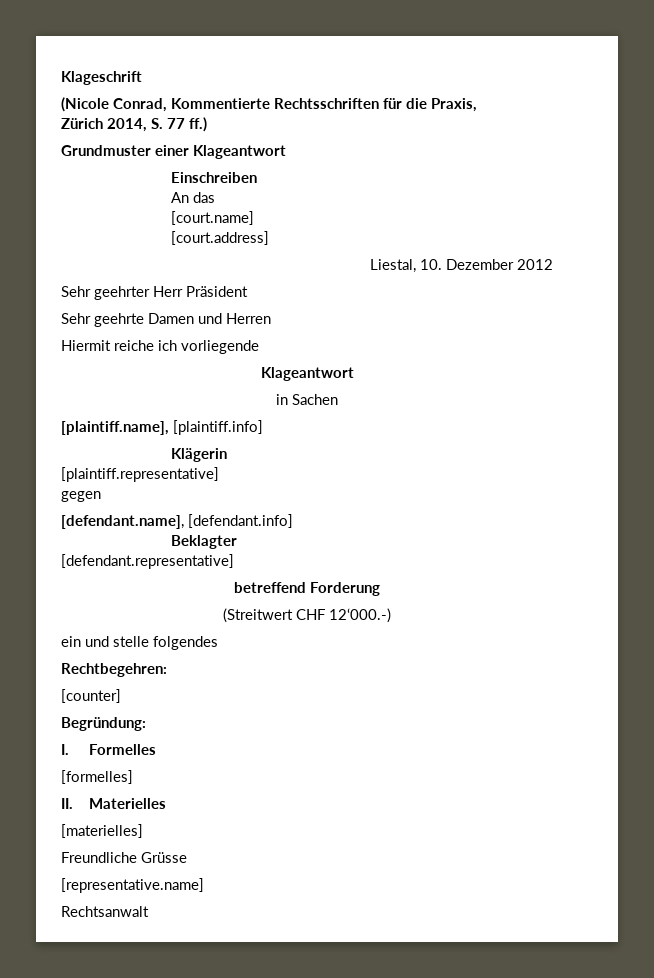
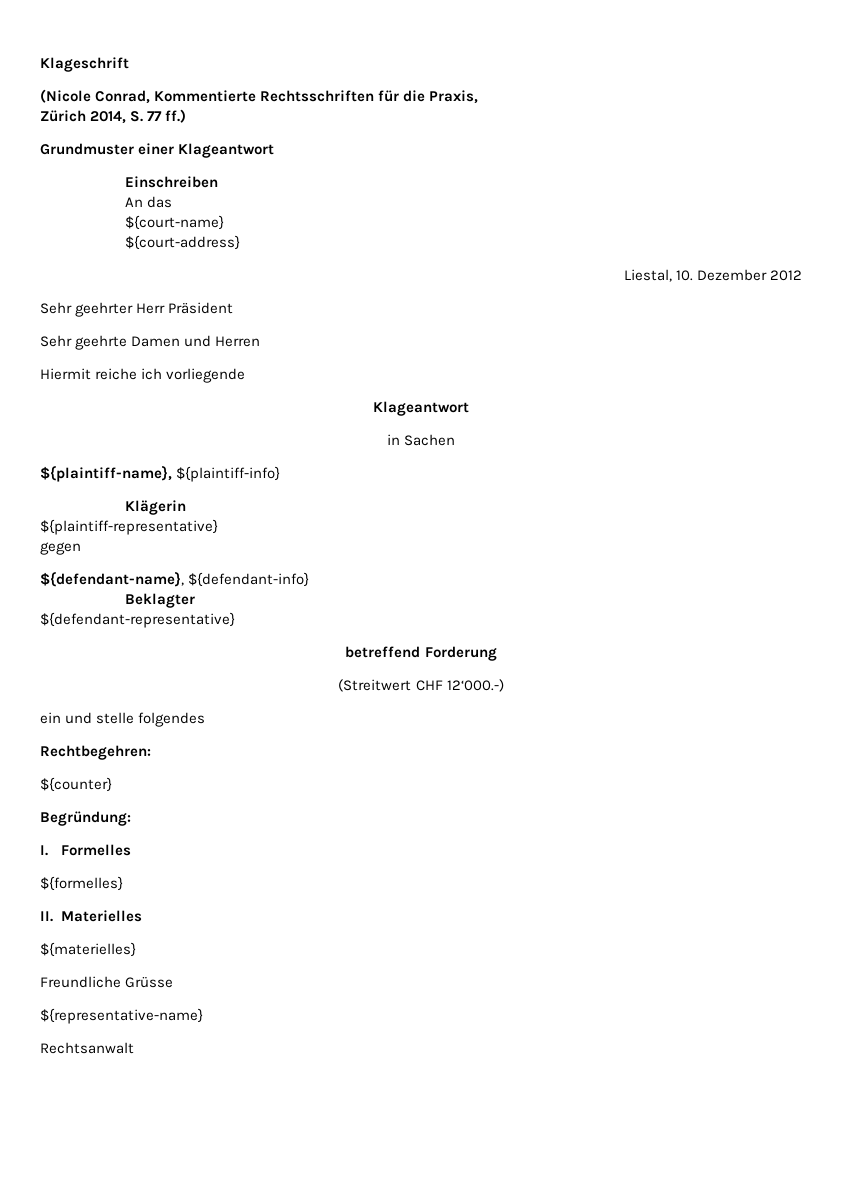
- [court.name]
- [court.address]
+ ${court-name}
+ ${court-address}
- [plaintiff.name], [plaintiff.info]
+ ${plaintiff-name}, ${plaintiff-info}
- [plaintiff.representative]
+ ${plaintiff-representative}
- [defendant.name], [defendant.info]
+ ${defendant-name}, ${defendant-info}
- [defendant.representative]
+ ${defendant-representative}
- [counter]
+ ${counter}
- [formelles]
+ ${formelles}
- [materielles]
+ ${materielles}
- [representative.name]
+ ${representative-name}

